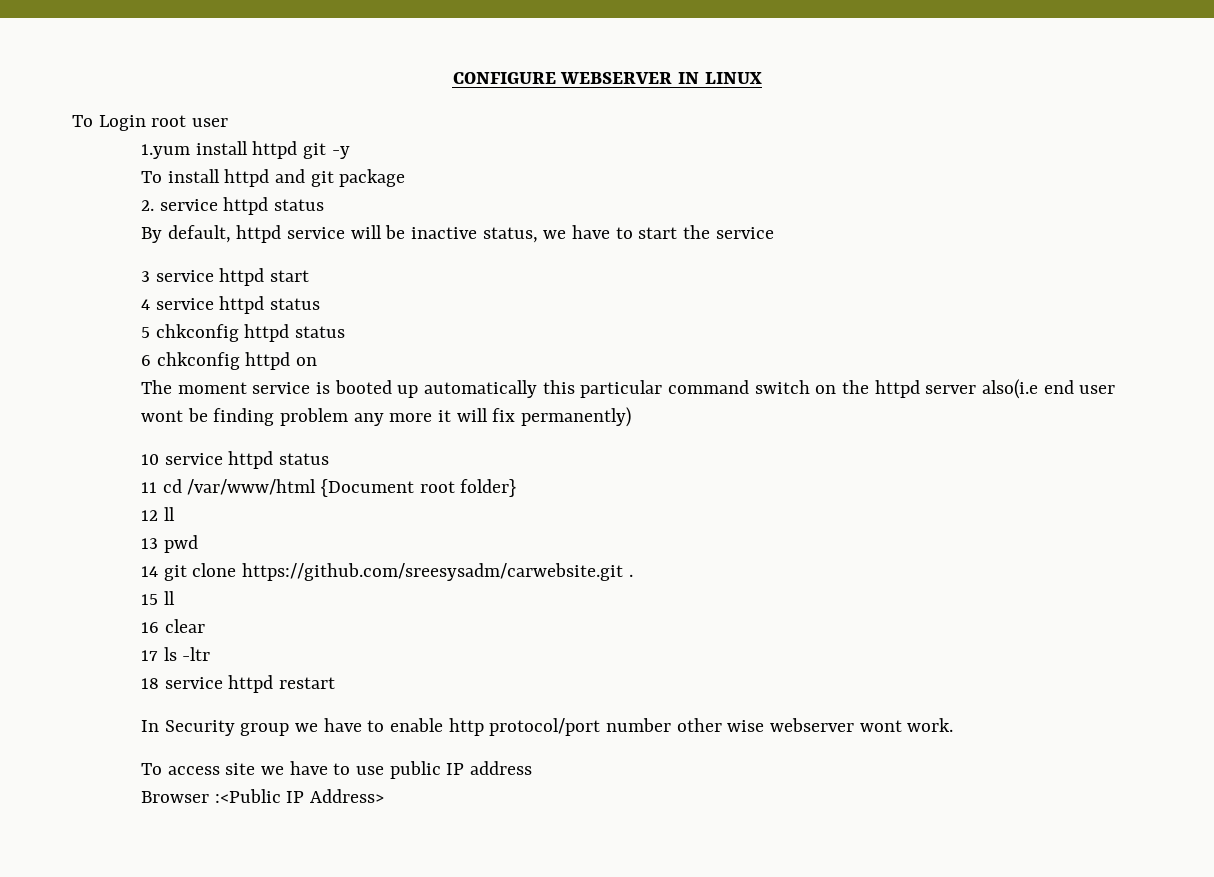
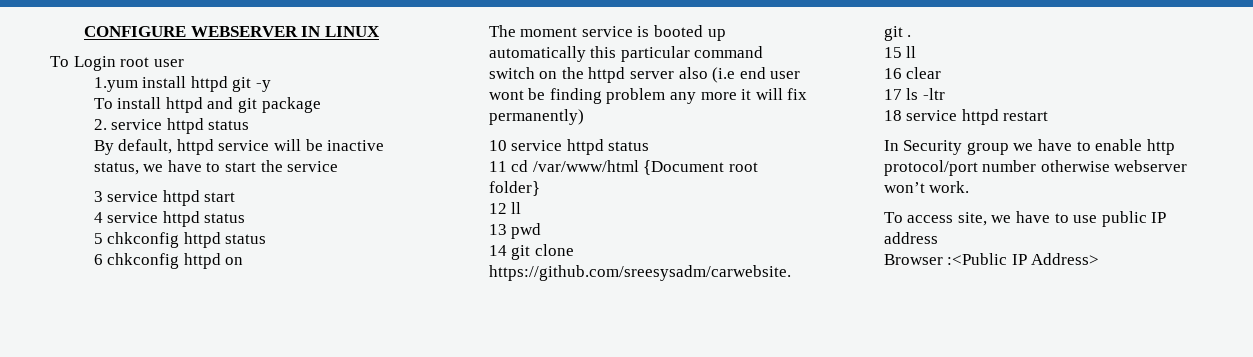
- The moment service is booted up automatically this particular command switch on the httpd server also(i.e end user wont be finding problem any more it will fix permanently)
+ The moment service is booted up automatically this particular command switch on the httpd server also (i.e end user wont be finding problem any more it will fix permanently)
- In Security group we have to enable http protocol/port number other wise webserver wont work.
+ In Security group we have to enable http protocol/port number otherwise webserver won’t work.
- To access site we have to use public IP address
+ To access site, we have to use public IP address

